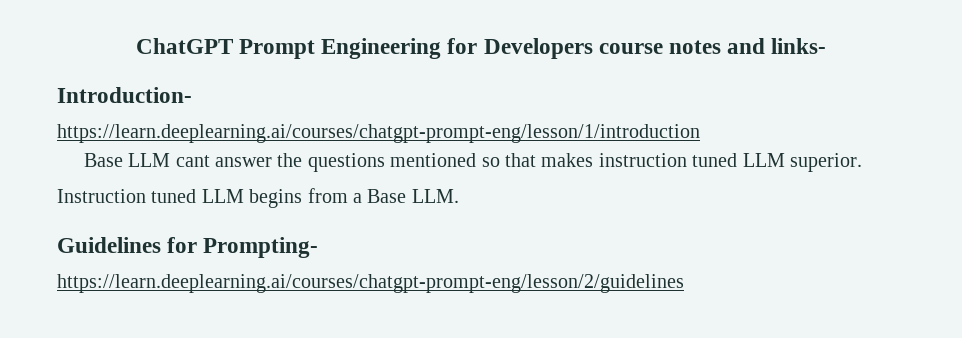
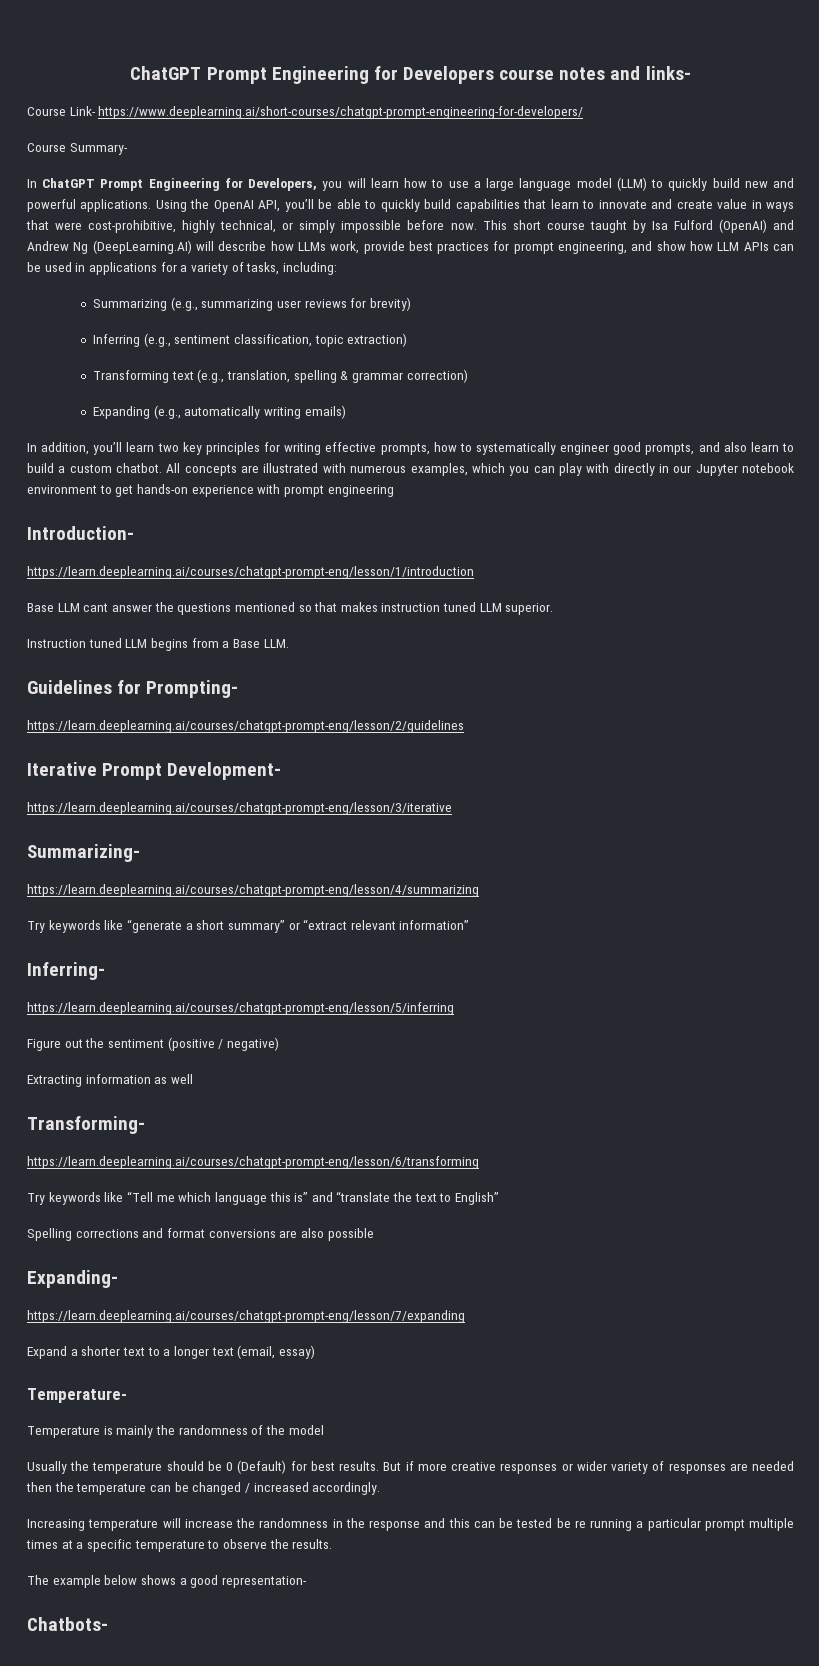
+ Course Link- https://www.deeplearning.ai/short-courses/chatgpt-prompt-engineering-for-developers/
+ Course Summary-
+ In ChatGPT Prompt Engineering for Developers, you will learn how to use a large language model (LLM) to quickly build new and powerful applications. Using the OpenAI API, you’ll be able to quickly build capabilities that learn to innovate and create value in ways that were cost-prohibitive, highly technical, or simply impossible before now. This short course taught by Isa Fulford (OpenAI) and Andrew Ng (DeepLearning.AI) will describe how LLMs work, provide best practices for prompt engineering, and show how LLM APIs can be used in applications for a variety of tasks, including:
+ Summarizing (e.g., summarizing user reviews for brevity)
+ Inferring (e.g., sentiment classification, topic extraction)
+ Transforming text (e.g., translation, spelling & grammar correction)
+ Expanding (e.g., automatically writing emails)
+ In addition, you’ll learn two key principles for writing effective prompts, how to systematically engineer good prompts, and also learn to build a custom chatbot. All concepts are illustrated with numerous examples, which you can play with directly in our Jupyter notebook environment to get hands-on experience with prompt engineering
+ Iterative Prompt Development-
+ https://learn.deeplearning.ai/courses/chatgpt-prompt-eng/lesson/3/iterative
+ Summarizing-
+ https://learn.deeplearning.ai/courses/chatgpt-prompt-eng/lesson/4/summarizing
+ Try keywords like “generate a short summary” or “extract relevant information”
+ Inferring-
+ https://learn.deeplearning.ai/courses/chatgpt-prompt-eng/lesson/5/inferring
+ Figure out the sentiment (positive / negative)
+ Extracting information as well
+ Transforming-
+ https://learn.deeplearning.ai/courses/chatgpt-prompt-eng/lesson/6/transforming
+ Try keywords like “Tell me which language this is” and “translate the text to English”
+ Spelling corrections and format conversions are also possible
+ Expanding-
+ https://learn.deeplearning.ai/courses/chatgpt-prompt-eng/lesson/7/expanding
+ Expand a shorter text to a longer text (email, essay)
+ Temperature-
+ Temperature is mainly the randomness of the model
+ Usually the temperature should be 0 (Default) for best results. But if more creative responses or wider variety of responses are needed then the temperature can be changed / increased accordingly.
+ Increasing temperature will increase the randomness in the response and this can be tested be re running a particular prompt multiple times at a specific temperature to observe the results.
+ The example below shows a good representation-
+ Chatbots-

